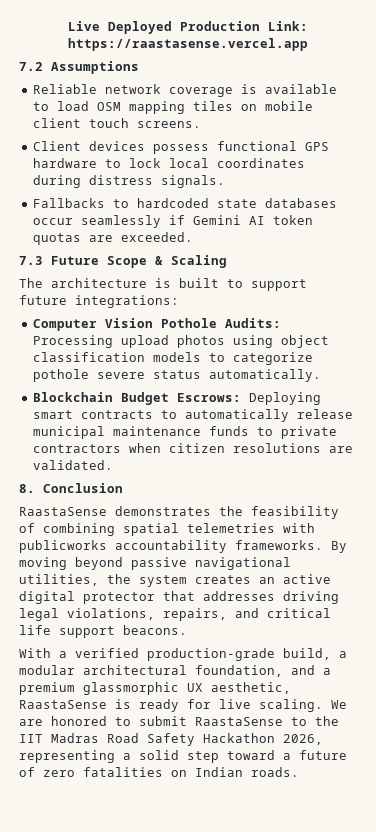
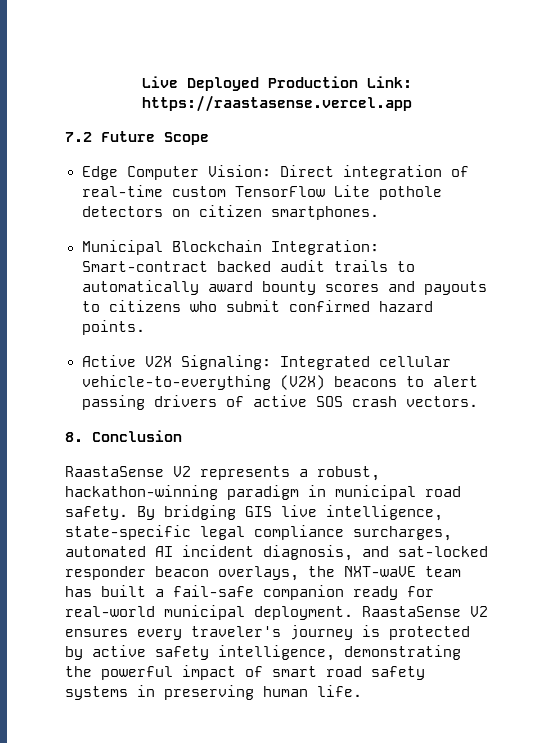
- 7.2 Assumptions
- Reliable network coverage is available to load OSM mapping tiles on mobile client touch screens.
- Client devices possess functional GPS hardware to lock local coordinates during distress signals.
- Fallbacks to hardcoded state databases occur seamlessly if Gemini AI token quotas are exceeded.
- 7.3 Future Scope & Scaling
- The architecture is built to support future integrations:
- Computer Vision Pothole Audits: Processing upload photos using object classification models to categorize pothole severe status automatically.
- Blockchain Budget Escrows: Deploying smart contracts to automatically release municipal maintenance funds to private contractors when citizen resolutions are validated.
+ 7.2 Future Scope
+ Edge Computer Vision: Direct integration of real-time custom TensorFlow Lite pothole detectors on citizen smartphones.
+ Municipal Blockchain Integration: Smart-contract backed audit trails to automatically award bounty scores and payouts to citizens who submit confirmed hazard points.
+ Active V2X Signaling: Integrated cellular vehicle-to-everything (V2X) beacons to alert passing drivers of active SOS crash vectors.
  8. Conclusion
- RaastaSense demonstrates the feasibility of combining spatial telemetries with publicworks accountability frameworks. By moving beyond passive navigational utilities, the system creates an active digital protector that addresses driving legal violations, repairs, and critical life support beacons.
- With a verified production-grade build, a modular architectural foundation, and a premium glassmorphic UX aesthetic, RaastaSense is ready for live scaling. We are honored to submit RaastaSense to the IIT Madras Road Safety Hackathon 2026, representing a solid step toward a future of zero fatalities on Indian roads.
+ RaastaSense V2 represents a robust, hackathon-winning paradigm in municipal road safety. By bridging GIS live intelligence, state-specific legal compliance surcharges, automated AI incident diagnosis, and sat-locked responder beacon overlays, the NXT-waVE team has built a fail-safe companion ready for real-world municipal deployment. RaastaSense V2 ensures every traveler's journey is protected by active safety intelligence, demonstrating the powerful impact of smart road safety systems in preserving human life.

